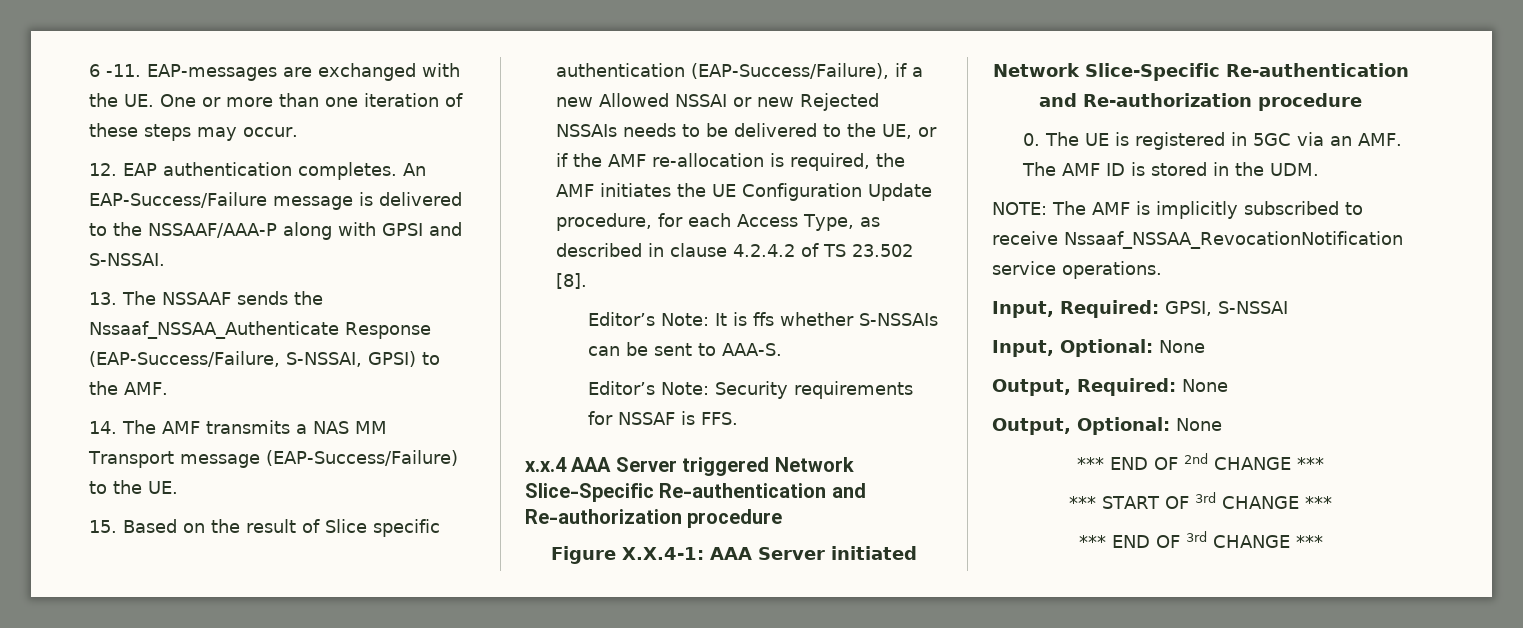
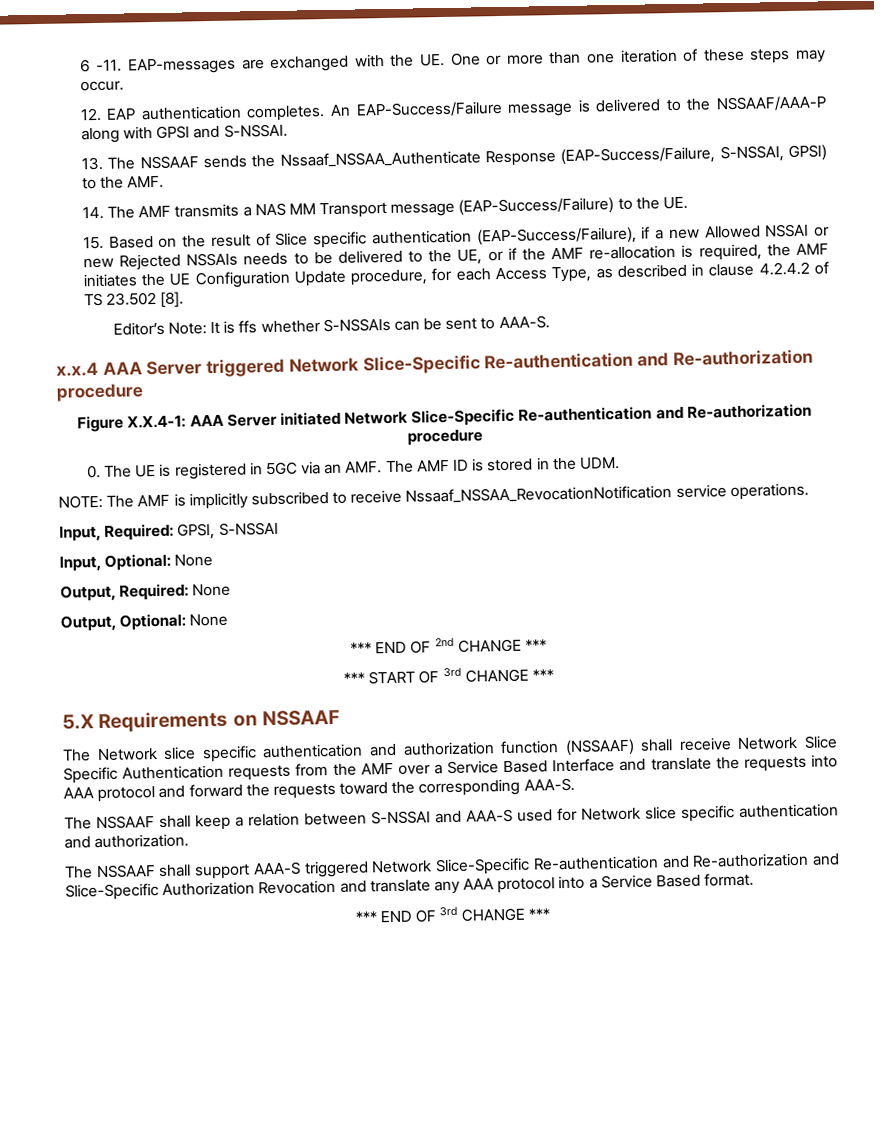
- Editor’s Note: Security requirements for NSSAF is FFS.
+ 5.X Requirements on NSSAAF
+ The Network slice specific authentication and authorization function (NSSAAF) shall receive Network Slice Specific Authentication requests from the AMF over a Service Based Interface and translate the requests into AAA protocol and forward the requests toward the corresponding AAA-S.
+ The NSSAAF shall keep a relation between S-NSSAI and AAA-S used for Network slice specific authentication and authorization.
+ The NSSAAF shall support AAA-S triggered Network Slice-Specific Re-authentication and Re-authorization and Slice-Specific Authorization Revocation and translate any AAA protocol into a Service Based format.

